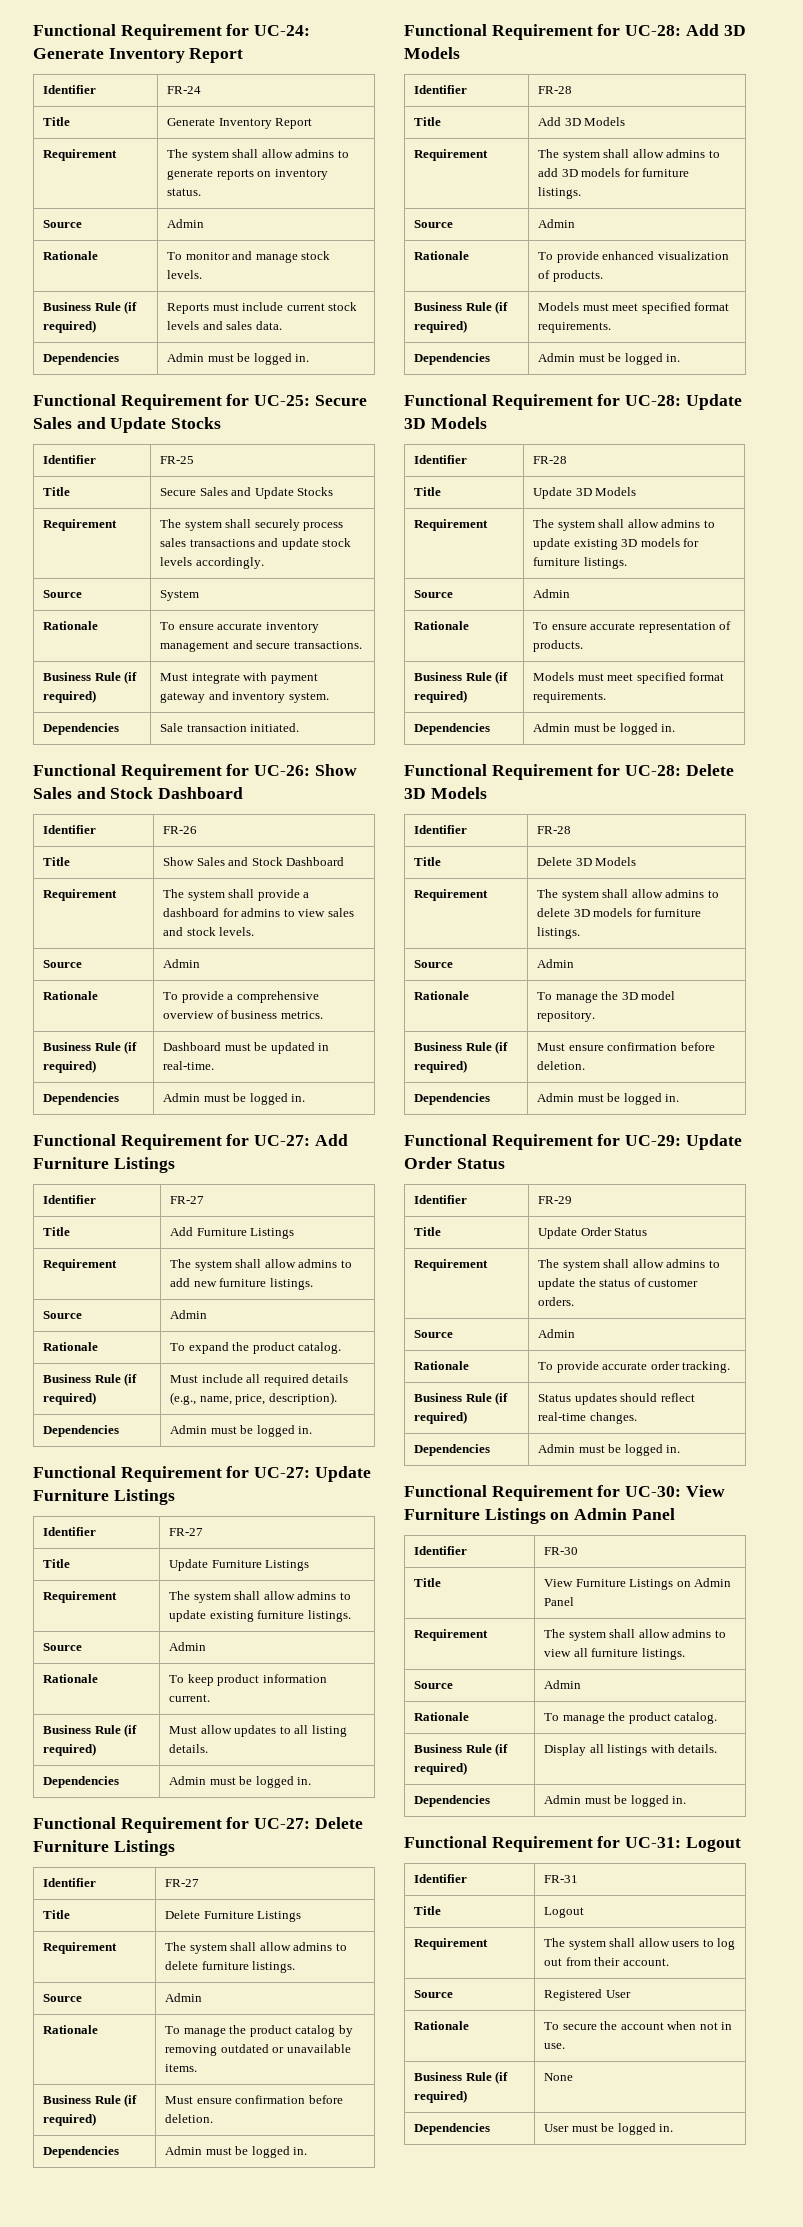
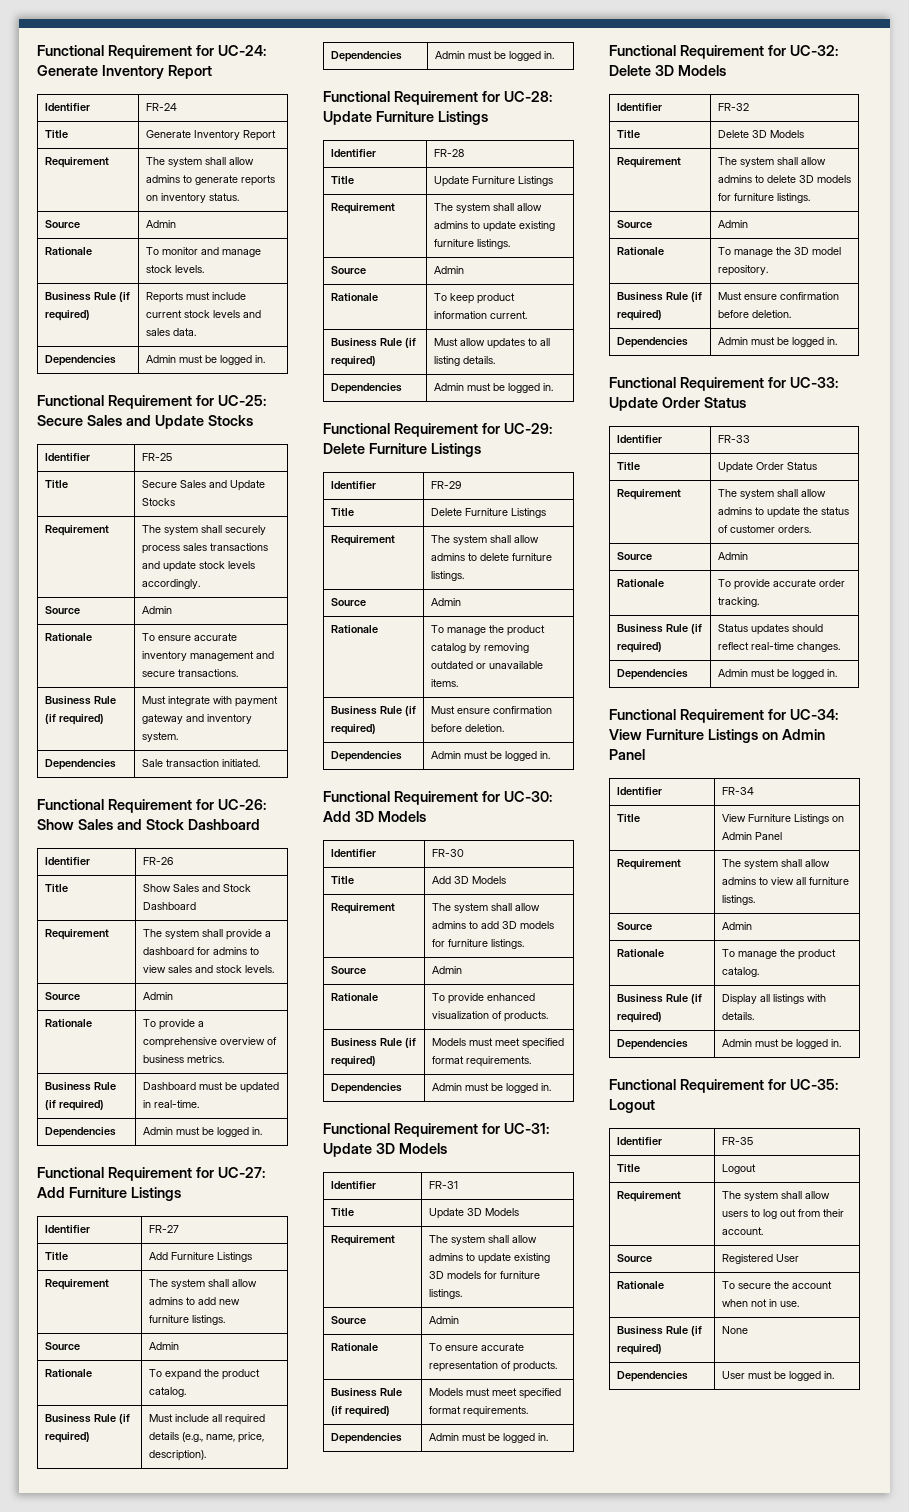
  Requirement | The system shall securely process sales transactions and update stock levels accordingly.
- Source | System
+ Source | Admin
- Functional Requirement for UC-27: Update Furniture Listings
- Identifier | FR-27
+ Functional Requirement for UC-28: Update Furniture Listings
+ Identifier | FR-28
- Functional Requirement for UC-27: Delete Furniture Listings
- Identifier | FR-27
+ Functional Requirement for UC-29: Delete Furniture Listings
+ Identifier | FR-29
- Functional Requirement for UC-28: Add 3D Models
- Identifier | FR-28
+ Functional Requirement for UC-30: Add 3D Models
+ Identifier | FR-30
- Functional Requirement for UC-28: Update 3D Models
- Identifier | FR-28
+ Functional Requirement for UC-31: Update 3D Models
+ Identifier | FR-31
- Functional Requirement for UC-28: Delete 3D Models
- Identifier | FR-28
+ Functional Requirement for UC-32: Delete 3D Models
+ Identifier | FR-32
- Functional Requirement for UC-29: Update Order Status
+ Functional Requirement for UC-33: Update Order Status
- Identifier | FR-29
+ Identifier | FR-33
- Functional Requirement for UC-30: View Furniture Listings on Admin Panel
+ Functional Requirement for UC-34: View Furniture Listings on Admin Panel
- Identifier | FR-30
+ Identifier | FR-34
- Functional Requirement for UC-31: Logout
+ Functional Requirement for UC-35: Logout
- Identifier | FR-31
+ Identifier | FR-35

